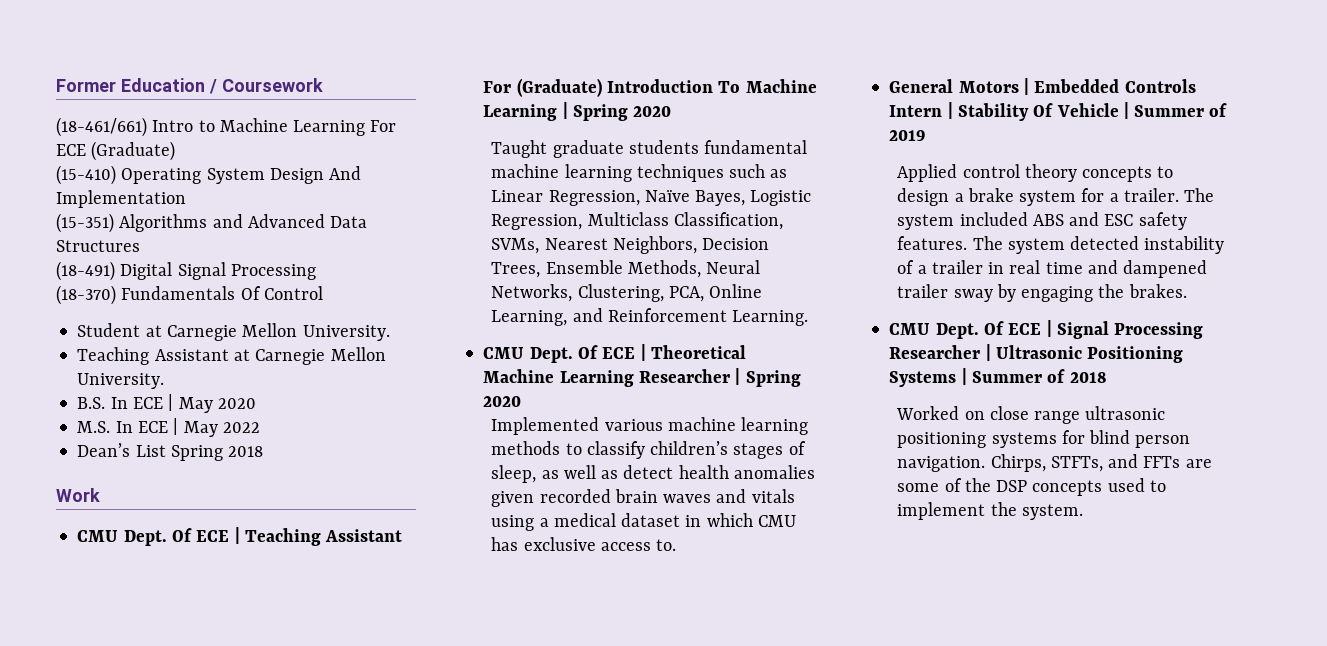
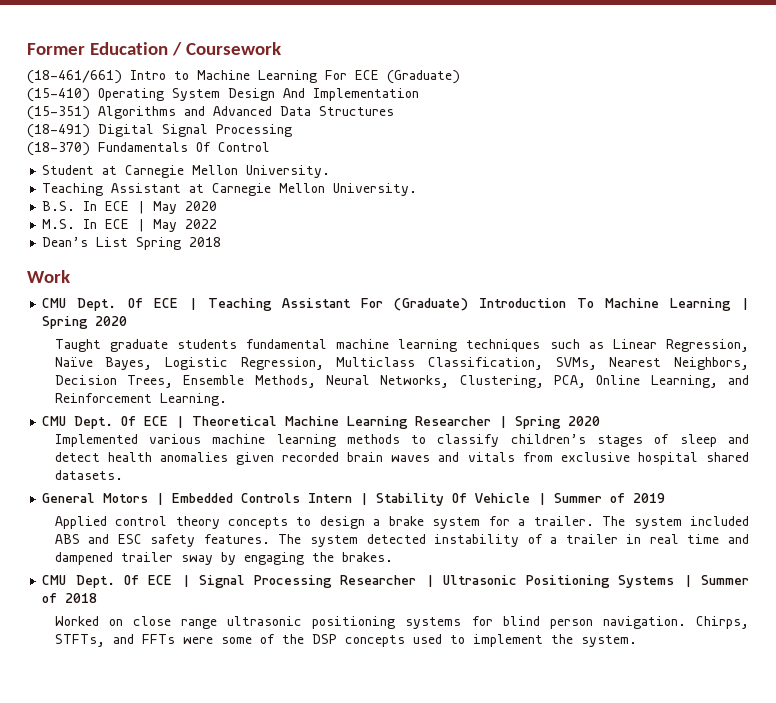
- Implemented various machine learning methods to classify children’s stages of sleep, as well as detect health anomalies given recorded brain waves and vitals using a medical dataset in which CMU has exclusive access to.
+ Implemented various machine learning methods to classify children’s stages of sleep and detect health anomalies given recorded brain waves and vitals from exclusive hospital shared datasets.
- Chirps, STFTs, and FFTs are some of the DSP concepts used to implement the system.
+ Chirps, STFTs, and FFTs were some of the DSP concepts used to implement the system.

